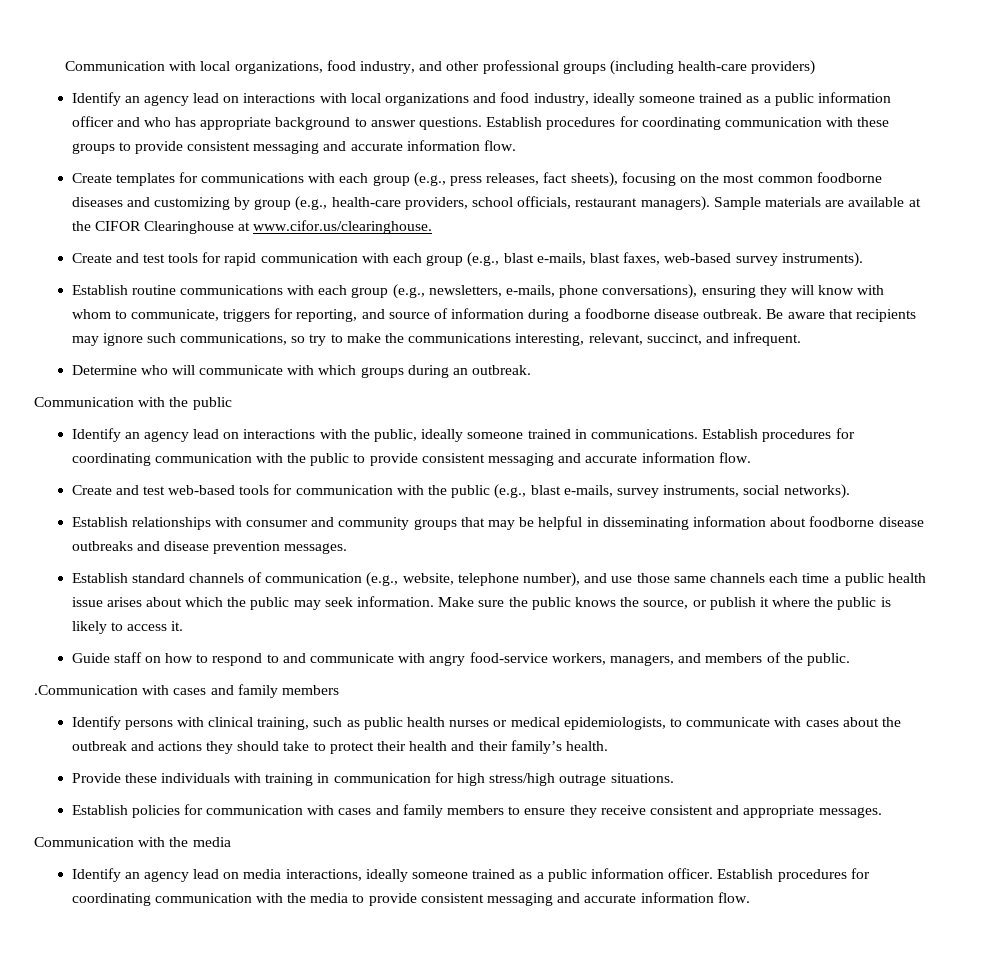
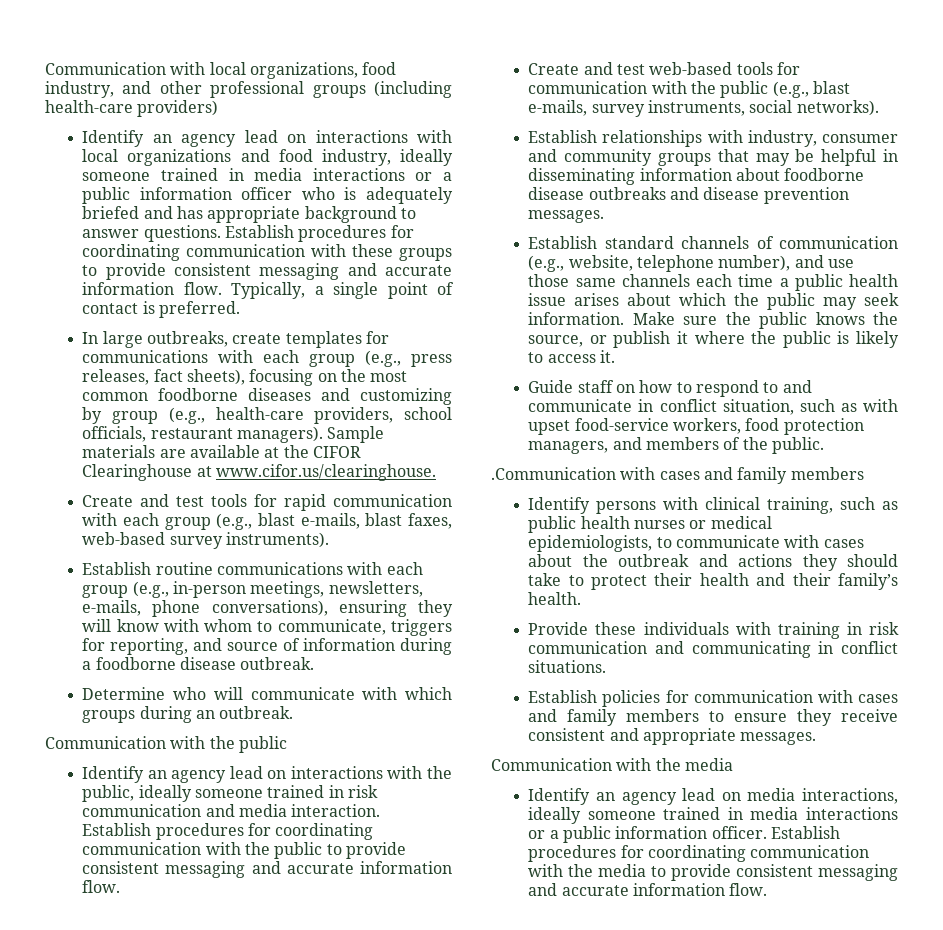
- Identify an agency lead on interactions with local organizations and food industry, ideally someone trained as a public information officer and who has appropriate background to answer questions.
+ Identify an agency lead on interactions with local organizations and food industry, ideally someone trained in media interactions or a public information officer who is adequately briefed and has appropriate background to answer questions.
- Establish procedures for coordinating communication with these groups to provide consistent messaging and accurate information flow.
- Create templates for communications with each group (e.g., press releases, fact sheets), focusing on the most common foodborne diseases and customizing by group (e.g., health-care providers, school officials, restaurant managers).
+ Establish procedures for coordinating communication with these groups to provide consistent messaging and accurate information flow. Typically, a single point of contact is preferred.
+ In large outbreaks, create templates for communications with each group (e.g., press releases, fact sheets), focusing on the most common foodborne diseases and customizing by group (e.g., health-care providers, school officials, restaurant managers).
- Establish routine communications with each group (e.g., newsletters, e-mails, phone conversations), ensuring they will know with whom to communicate, triggers for reporting, and source of information during a foodborne disease outbreak. Be aware that recipients may ignore such communications, so try to make the communications interesting, relevant, succinct, and infrequent.
+ Establish routine communications with each group (e.g., in-person meetings, newsletters, e-mails, phone conversations), ensuring they will know with whom to communicate, triggers for reporting, and source of information during a foodborne disease outbreak.
- Identify an agency lead on interactions with the public, ideally someone trained in communications.
+ Identify an agency lead on interactions with the public, ideally someone trained in risk communication and media interaction.
- Establish relationships with consumer and community groups that may be helpful in disseminating information about foodborne disease outbreaks and disease prevention messages.
+ Establish relationships with industry, consumer and community groups that may be helpful in disseminating information about foodborne disease outbreaks and disease prevention messages.
- Guide staff on how to respond to and communicate with angry food-service workers, managers, and members of the public.
+ Guide staff on how to respond to and communicate in conflict situation, such as with upset food-service workers, food protection managers, and members of the public.
- Provide these individuals with training in communication for high stress/high outrage situations.
+ Provide these individuals with training in risk communication and communicating in conflict situations.
- Identify an agency lead on media interactions, ideally someone trained as a public information officer.
+ Identify an agency lead on media interactions, ideally someone trained in media interactions or a public information officer.

